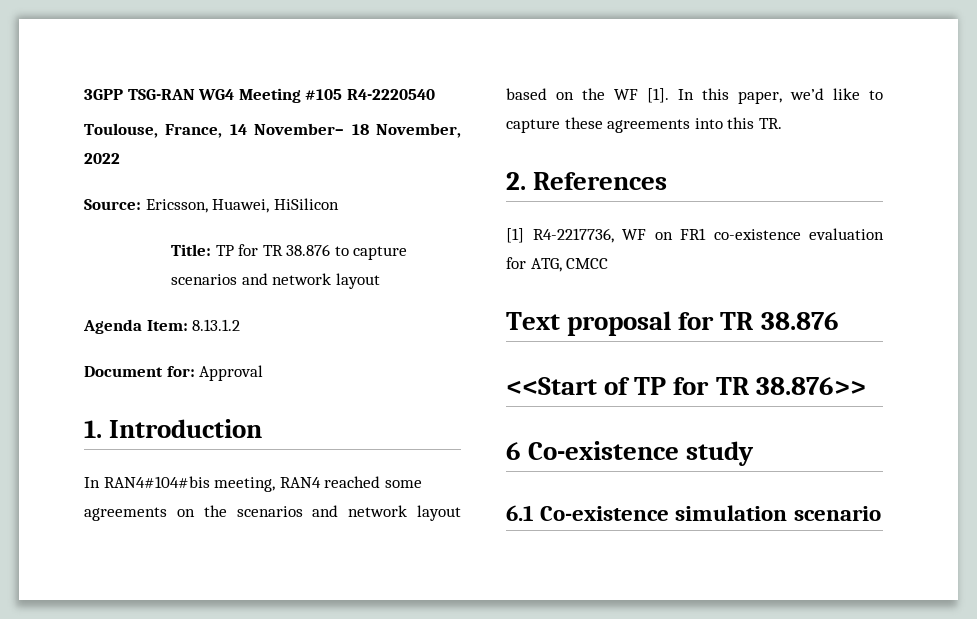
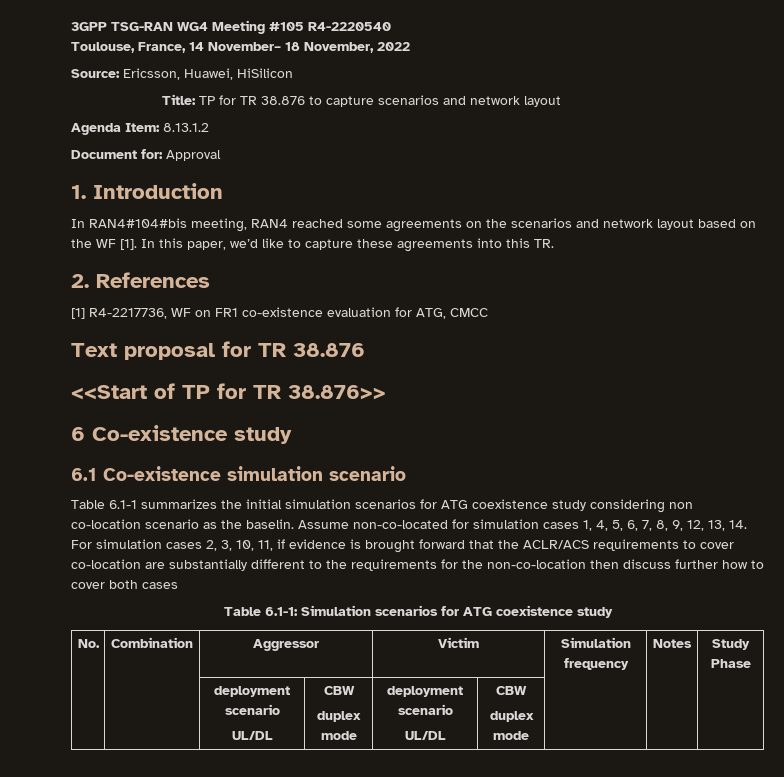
+ Table 6.1-1 summarizes the initial simulation scenarios for ATG coexistence study considering non co-location scenario as the baselin. Assume non-co-located for simulation cases 1, 4, 5, 6, 7, 8, 9, 12, 13, 14. For simulation cases 2, 3, 10, 11, if evidence is brought forward that the ACLR/ACS requirements to cover co-location are substantially different to the requirements for the non-co-location then discuss further how to cover both cases
+ Table 6.1-1: Simulation scenarios for ATG coexistence study
+ No. | Combination | Aggressor | Victim | Simulation frequency | Notes | Study Phase
+ | | deployment scenario
+ UL/DL | CBW
+ duplex mode | deployment scenario
+ UL/DL | CBW
+ duplex mode | | |

